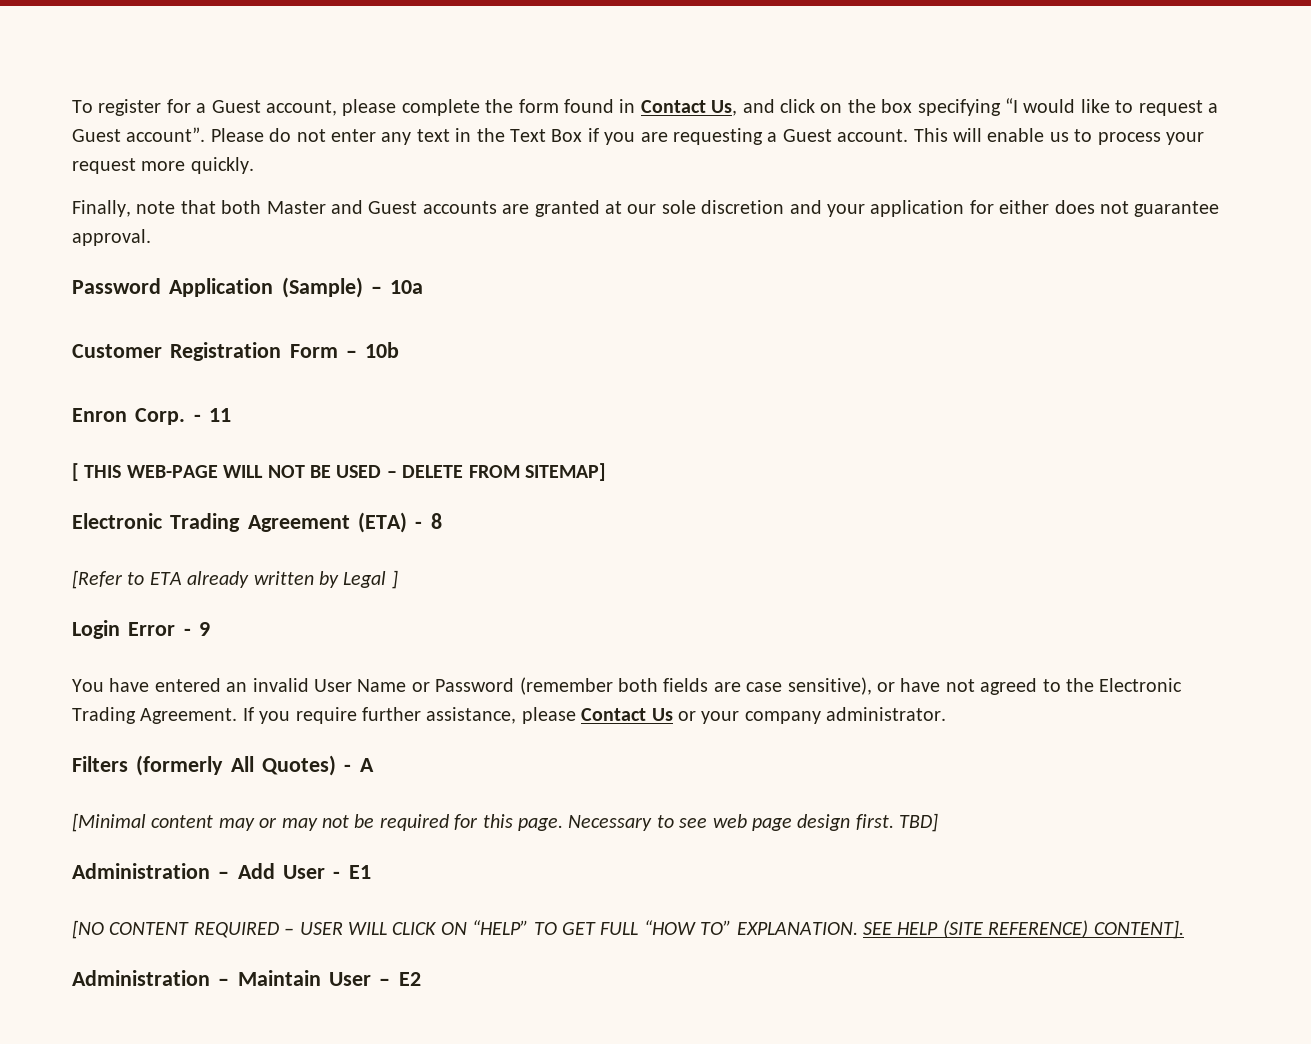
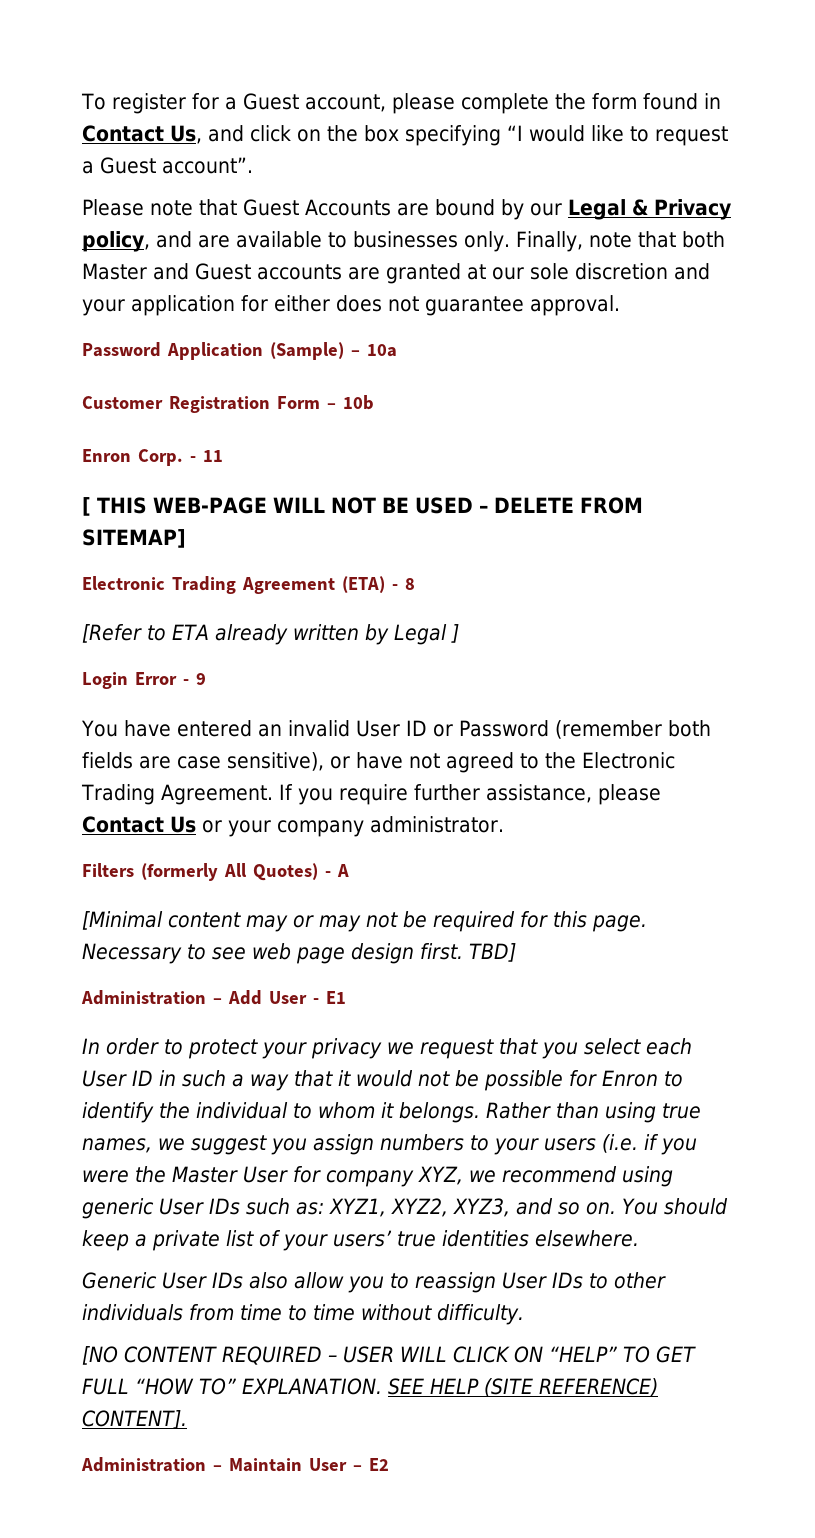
- To register for a Guest account, please complete the form found in Contact Us, and click on the box specifying “I would like to request a Guest account”. Please do not enter any text in the Text Box if you are requesting a Guest account. This will enable us to process your request more quickly.
- Finally, note that both Master and Guest accounts are granted at our sole discretion and your application for either does not guarantee approval.
+ To register for a Guest account, please complete the form found in Contact Us, and click on the box specifying “I would like to request a Guest account”.
+ Please note that Guest Accounts are bound by our Legal & Privacy policy, and are available to businesses only. Finally, note that both Master and Guest accounts are granted at our sole discretion and your application for either does not guarantee approval.
- You have entered an invalid User Name or Password (remember both fields are case sensitive), or have not agreed to the Electronic Trading Agreement.
+ You have entered an invalid User ID or Password (remember both fields are case sensitive), or have not agreed to the Electronic Trading Agreement.
+ In order to protect your privacy we request that you select each User ID in such a way that it would not be possible for Enron to identify the individual to whom it belongs. Rather than using true names, we suggest you assign numbers to your users (i.e. if you were the Master User for company XYZ, we recommend using generic User IDs such as: XYZ1, XYZ2, XYZ3, and so on. You should keep a private list of your users’ true identities elsewhere.
+ Generic User IDs also allow you to reassign User IDs to other individuals from time to time without difficulty.

